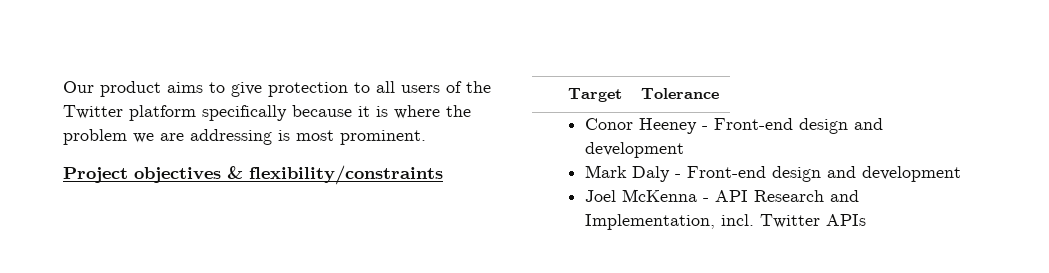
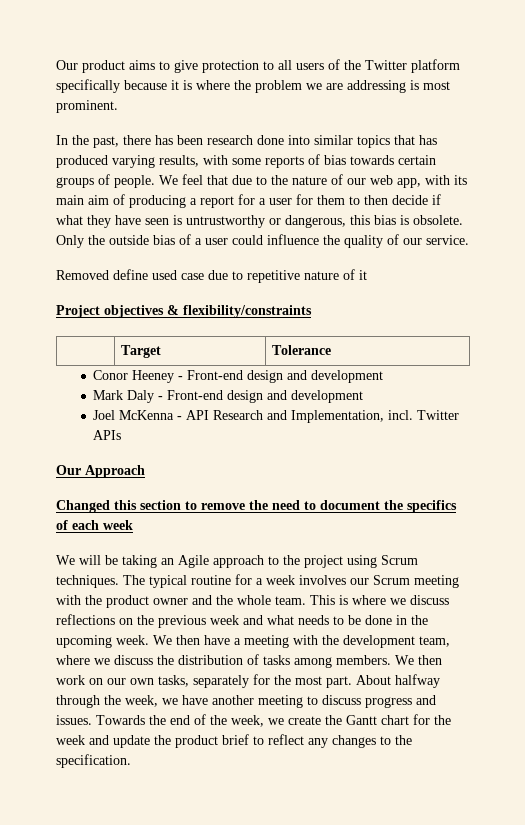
+ In the past, there has been research done into similar topics that has produced varying results, with some reports of bias towards certain groups of people. We feel that due to the nature of our web app, with its main aim of producing a report for a user for them to then decide if what they have seen is untrustworthy or dangerous, this bias is obsolete. Only the outside bias of a user could influence the quality of our service.
+ Removed define used case due to repetitive nature of it
+ Our Approach
+ Changed this section to remove the need to document the specifics of each week
+ We will be taking an Agile approach to the project using Scrum techniques. The typical routine for a week involves our Scrum meeting with the product owner and the whole team. This is where we discuss reflections on the previous week and what needs to be done in the upcoming week. We then have a meeting with the development team, where we discuss the distribution of tasks among members. We then work on our own tasks, separately for the most part. About halfway through the week, we have another meeting to discuss progress and issues. Towards the end of the week, we create the Gantt chart for the week and update the product brief to reflect any changes to the specification.

